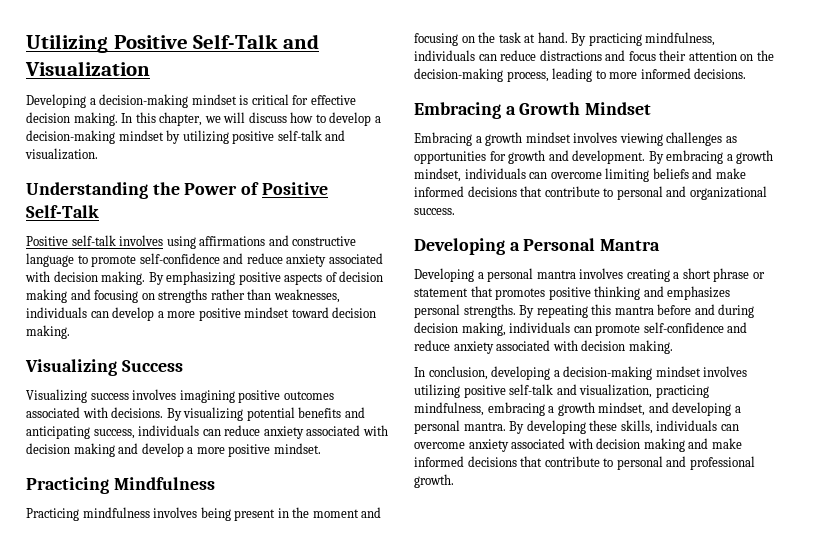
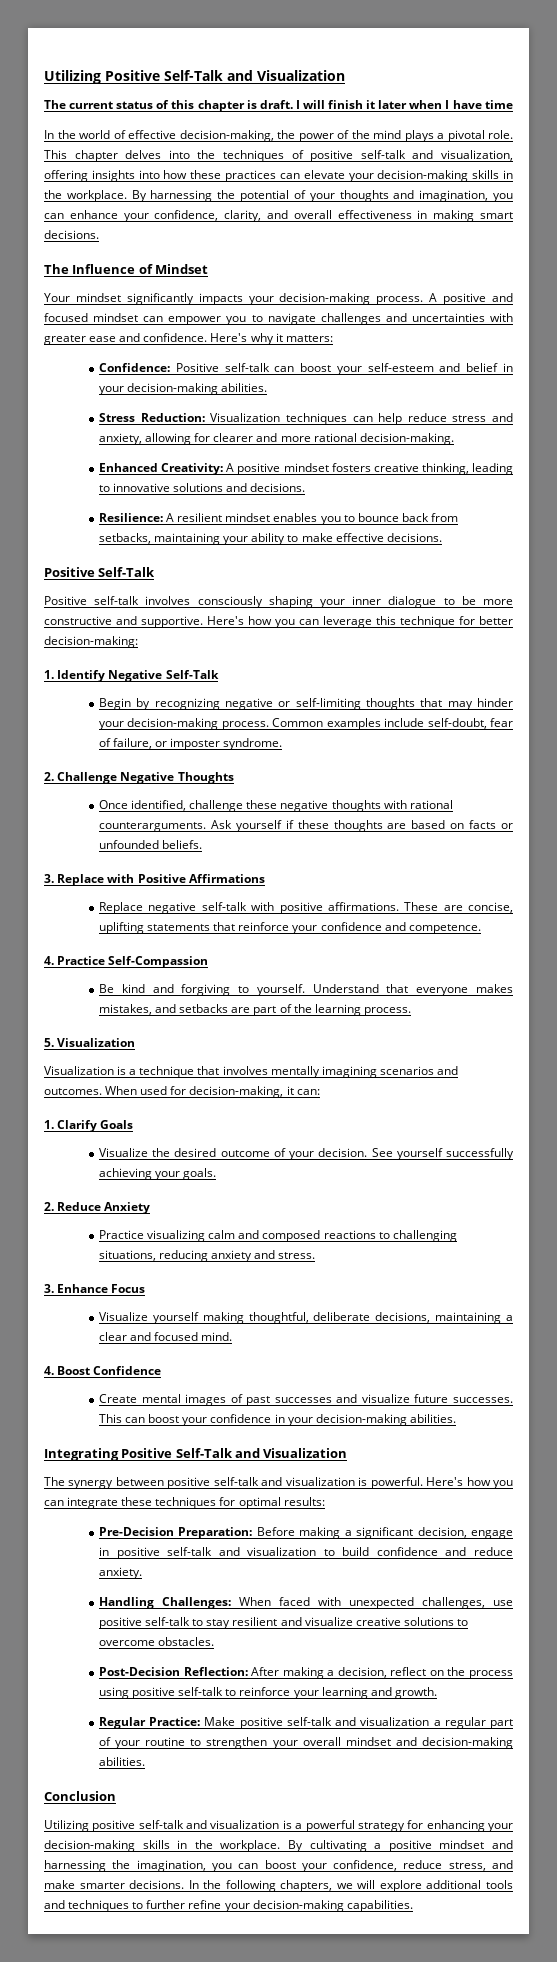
- Developing a decision-making mindset is critical for effective decision making. In this chapter, we will discuss how to develop a decision-making mindset by utilizing positive self-talk and visualization.
- Understanding the Power of Positive Self-Talk
+ The current status of this chapter is draft. I will finish it later when I have time
+ In the world of effective decision-making, the power of the mind plays a pivotal role. This chapter delves into the techniques of positive self-talk and visualization, offering insights into how these practices can elevate your decision-making skills in the workplace. By harnessing the potential of your thoughts and imagination, you can enhance your confidence, clarity, and overall effectiveness in making smart decisions.
+ The Influence of Mindset
+ Your mindset significantly impacts your decision-making process. A positive and focused mindset can empower you to navigate challenges and uncertainties with greater ease and confidence. Here's why it matters:
+ Confidence: Positive self-talk can boost your self-esteem and belief in your decision-making abilities.
+ Stress Reduction: Visualization techniques can help reduce stress and anxiety, allowing for clearer and more rational decision-making.
+ Enhanced Creativity: A positive mindset fosters creative thinking, leading to innovative solutions and decisions.
+ Resilience: A resilient mindset enables you to bounce back from setbacks, maintaining your ability to make effective decisions.
+ Positive Self-Talk
- Positive self-talk involves using affirmations and constructive language to promote self-confidence and reduce anxiety associated with decision making. By emphasizing positive aspects of decision making and focusing on strengths rather than weaknesses, individuals can develop a more positive mindset toward decision making.
- Visualizing Success
- Visualizing success involves imagining positive outcomes associated with decisions. By visualizing potential benefits and anticipating success, individuals can reduce anxiety associated with decision making and develop a more positive mindset.
- Practicing Mindfulness
- Practicing mindfulness involves being present in the moment and focusing on the task at hand. By practicing mindfulness, individuals can reduce distractions and focus their attention on the decision-making process, leading to more informed decisions.
- Embracing a Growth Mindset
- Embracing a growth mindset involves viewing challenges as opportunities for growth and development. By embracing a growth mindset, individuals can overcome limiting beliefs and make informed decisions that contribute to personal and organizational success.
- Developing a Personal Mantra
- Developing a personal mantra involves creating a short phrase or statement that promotes positive thinking and emphasizes personal strengths. By repeating this mantra before and during decision making, individuals can promote self-confidence and reduce anxiety associated with decision making.
- In conclusion, developing a decision-making mindset involves utilizing positive self-talk and visualization, practicing mindfulness, embracing a growth mindset, and developing a personal mantra. By developing these skills, individuals can overcome anxiety associated with decision making and make informed decisions that contribute to personal and professional growth.
+ Positive self-talk involves consciously shaping your inner dialogue to be more constructive and supportive. Here's how you can leverage this technique for better decision-making:
+ 1. Identify Negative Self-Talk
+ Begin by recognizing negative or self-limiting thoughts that may hinder your decision-making process. Common examples include self-doubt, fear of failure, or imposter syndrome.
+ 2. Challenge Negative Thoughts
+ Once identified, challenge these negative thoughts with rational counterarguments. Ask yourself if these thoughts are based on facts or unfounded beliefs.
+ 3. Replace with Positive Affirmations
+ Replace negative self-talk with positive affirmations. These are concise, uplifting statements that reinforce your confidence and competence.
+ 4. Practice Self-Compassion
+ Be kind and forgiving to yourself. Understand that everyone makes mistakes, and setbacks are part of the learning process.
+ 5. Visualization
+ Visualization is a technique that involves mentally imagining scenarios and outcomes. When used for decision-making, it can:
+ 1. Clarify Goals
+ Visualize the desired outcome of your decision. See yourself successfully achieving your goals.
+ 2. Reduce Anxiety
+ Practice visualizing calm and composed reactions to challenging situations, reducing anxiety and stress.
+ 3. Enhance Focus
+ Visualize yourself making thoughtful, deliberate decisions, maintaining a clear and focused mind.
+ 4. Boost Confidence
+ Create mental images of past successes and visualize future successes. This can boost your confidence in your decision-making abilities.
+ Integrating Positive Self-Talk and Visualization
+ The synergy between positive self-talk and visualization is powerful. Here's how you can integrate these techniques for optimal results:
+ Pre-Decision Preparation: Before making a significant decision, engage in positive self-talk and visualization to build confidence and reduce anxiety.
+ Handling Challenges: When faced with unexpected challenges, use positive self-talk to stay resilient and visualize creative solutions to overcome obstacles.
+ Post-Decision Reflection: After making a decision, reflect on the process using positive self-talk to reinforce your learning and growth.
+ Regular Practice: Make positive self-talk and visualization a regular part of your routine to strengthen your overall mindset and decision-making abilities.
+ Conclusion
+ Utilizing positive self-talk and visualization is a powerful strategy for enhancing your decision-making skills in the workplace. By cultivating a positive mindset and harnessing the imagination, you can boost your confidence, reduce stress, and make smarter decisions. In the following chapters, we will explore additional tools and techniques to further refine your decision-making capabilities.

